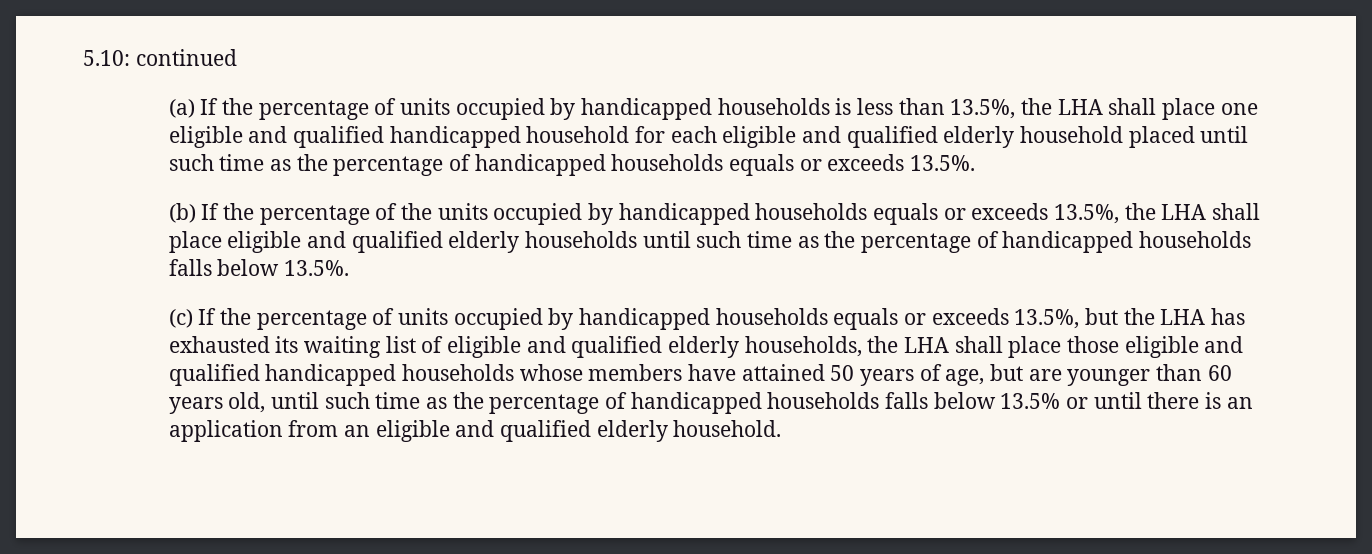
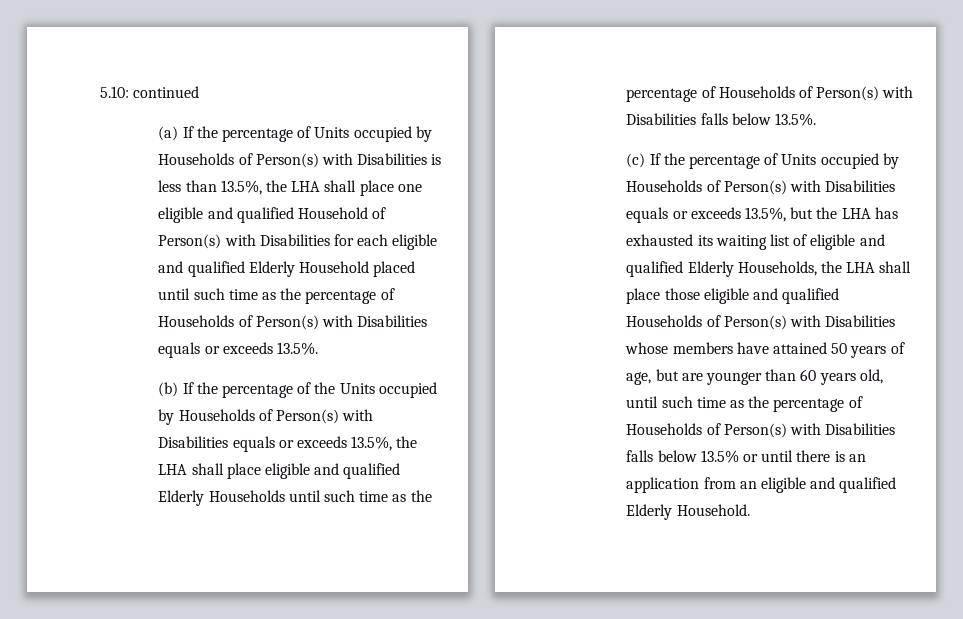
- (a) If the percentage of units occupied by handicapped households is less than 13.5%, the LHA shall place one eligible and qualified handicapped household for each eligible and qualified elderly household placed until such time as the percentage of handicapped households equals or exceeds 13.5%.
+ (a) If the percentage of Units occupied by Households of Person(s) with Disabilities is less than 13.5%, the LHA shall place one eligible and qualified Household of Person(s) with Disabilities for each eligible and qualified Elderly Household placed until such time as the percentage of Households of Person(s) with Disabilities equals or exceeds 13.5%.
- (b) If the percentage of the units occupied by handicapped households equals or exceeds 13.5%, the LHA shall place eligible and qualified elderly households until such time as the percentage of handicapped households falls below 13.5%.
+ (b) If the percentage of the Units occupied by Households of Person(s) with Disabilities equals or exceeds 13.5%, the LHA shall place eligible and qualified Elderly Households until such time as the percentage of Households of Person(s) with Disabilities falls below 13.5%.
- (c) If the percentage of units occupied by handicapped households equals or exceeds 13.5%, but the LHA has exhausted its waiting list of eligible and qualified elderly households, the LHA shall place those eligible and qualified handicapped households whose members have attained 50 years of age, but are younger than 60 years old, until such time as the percentage of handicapped households falls below 13.5% or until there is an application from an eligible and qualified elderly household.
+ (c) If the percentage of Units occupied by Households of Person(s) with Disabilities equals or exceeds 13.5%, but the LHA has exhausted its waiting list of eligible and qualified Elderly Households, the LHA shall place those eligible and qualified Households of Person(s) with Disabilities whose members have attained 50 years of age, but are younger than 60 years old, until such time as the percentage of Households of Person(s) with Disabilities falls below 13.5% or until there is an application from an eligible and qualified Elderly Household.

